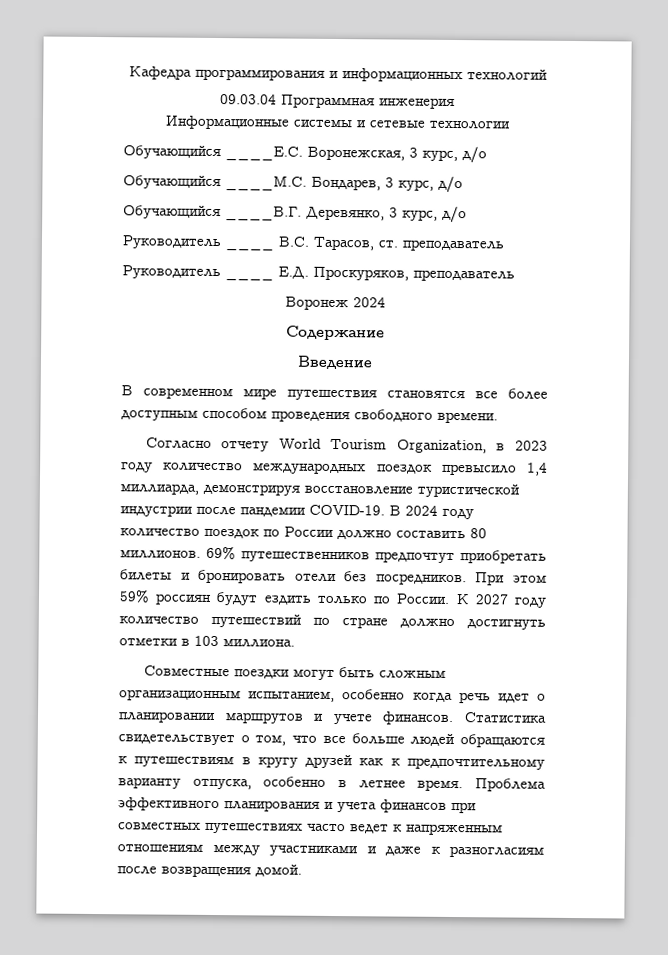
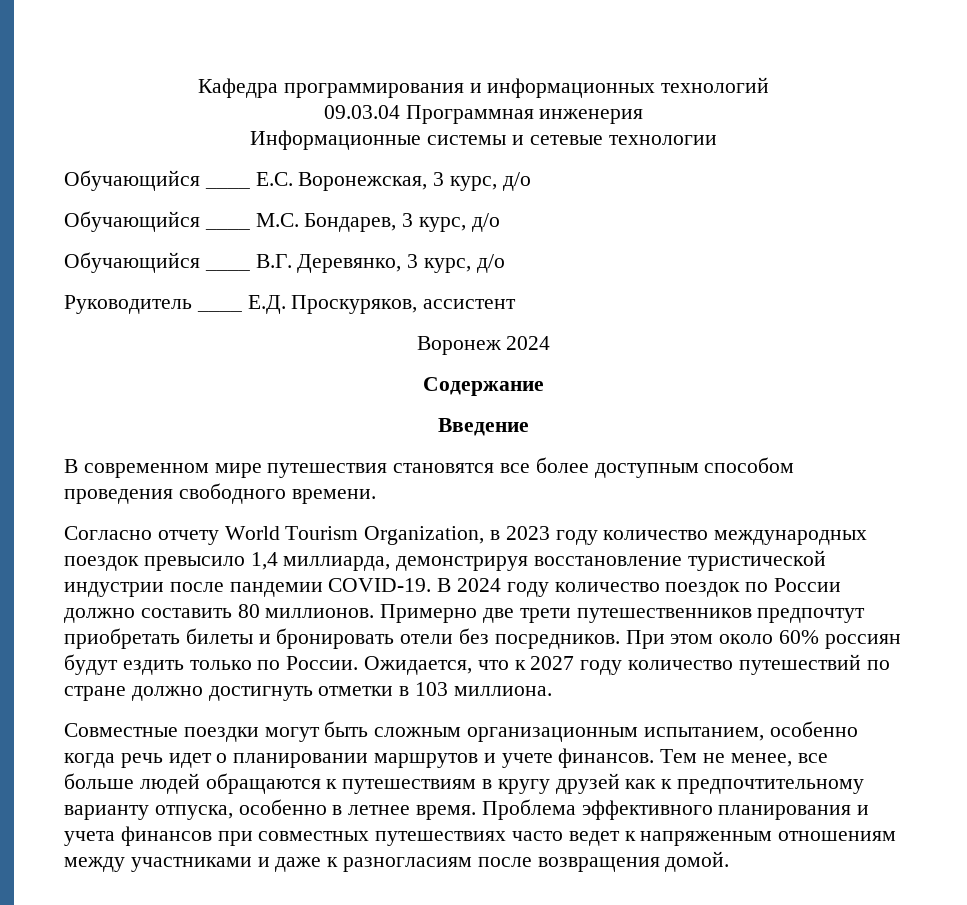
- Обучающийся ____Е.С. Воронежская, 3 курс, д/о
+ Обучающийся ____ Е.С. Воронежская, 3 курс, д/о
- Обучающийся ____М.С. Бондарев, 3 курс, д/о
+ Обучающийся ____ М.С. Бондарев, 3 курс, д/о
- Обучающийся ____В.Г. Деревянко, 3 курс, д/о
+ Обучающийся ____ В.Г. Деревянко, 3 курс, д/о
- Руководитель ____ В.С. Тарасов, ст. преподаватель
- Руководитель ____ Е.Д. Проскуряков, преподаватель
+ Руководитель ____ Е.Д. Проскуряков, ассистент
- 69% путешественников предпочтут приобретать билеты и бронировать отели без посредников.
+ Примерно две трети путешественников предпочтут приобретать билеты и бронировать отели без посредников.
- При этом 59% россиян будут ездить только по России.
+ При этом около 60% россиян будут ездить только по России.
- К 2027 году количество путешествий по стране должно достигнуть отметки в 103 миллиона.
+ Ожидается, что к 2027 году количество путешествий по стране должно достигнуть отметки в 103 миллиона.
- Статистика свидетельствует о том, что все больше людей обращаются к путешествиям в кругу друзей как к предпочтительному варианту отпуска, особенно в летнее время.
+ Тем не менее, все больше людей обращаются к путешествиям в кругу друзей как к предпочтительному варианту отпуска, особенно в летнее время.

